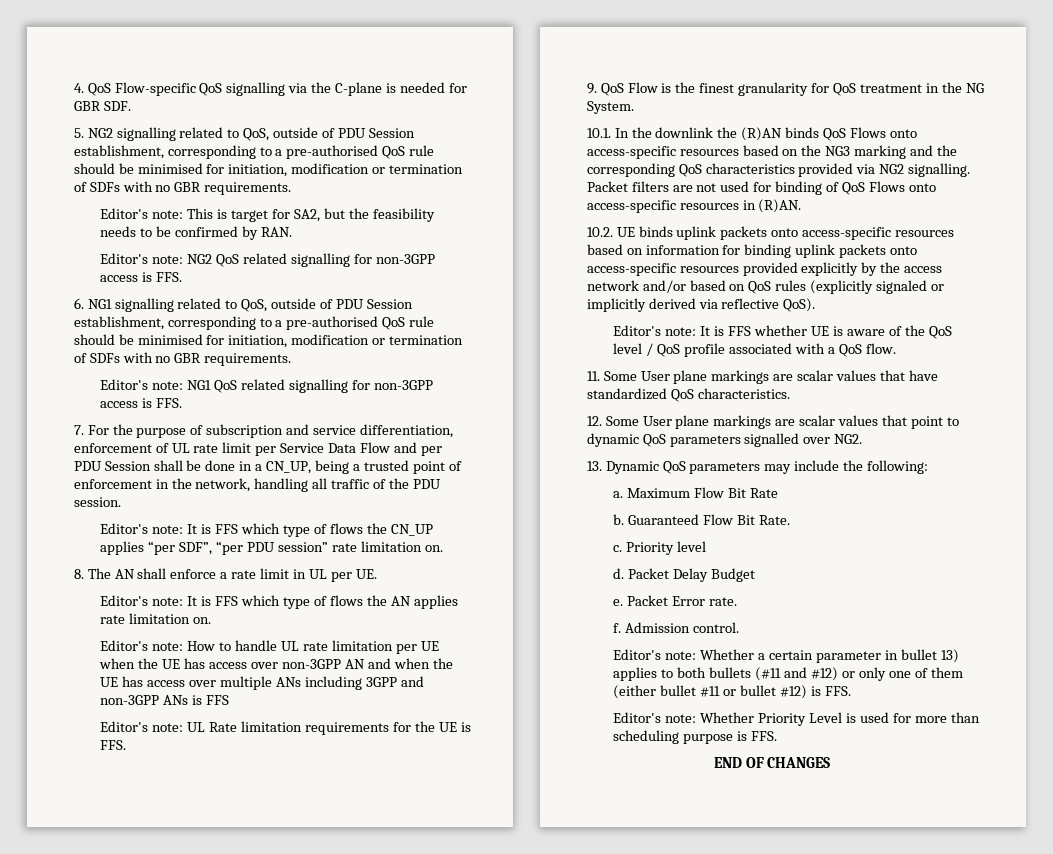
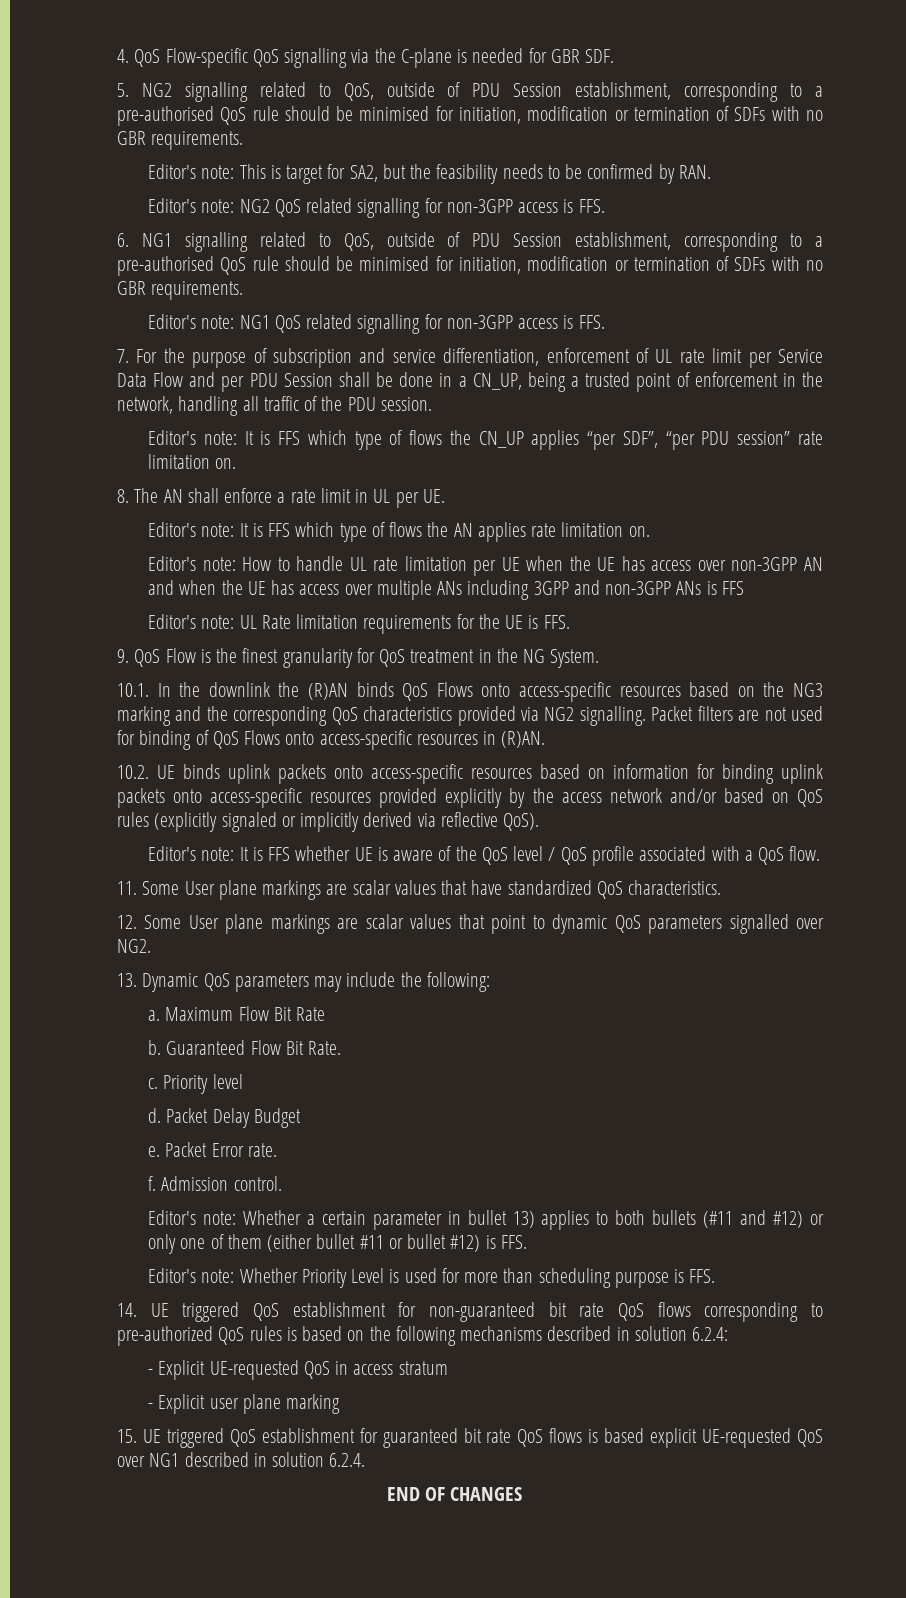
+ 14. UE triggered QoS establishment for non-guaranteed bit rate QoS flows corresponding to pre-authorized QoS rules is based on the following mechanisms described in solution 6.2.4:
+ - Explicit UE-requested QoS in access stratum
+ - Explicit user plane marking
+ 15. UE triggered QoS establishment for guaranteed bit rate QoS flows is based explicit UE-requested QoS over NG1 described in solution 6.2.4.

